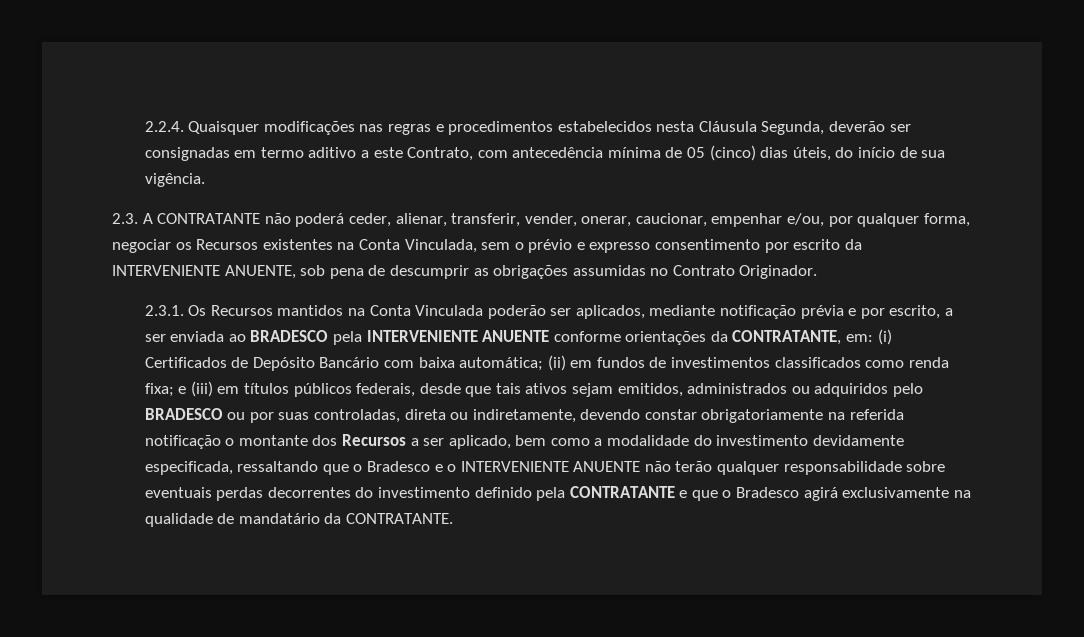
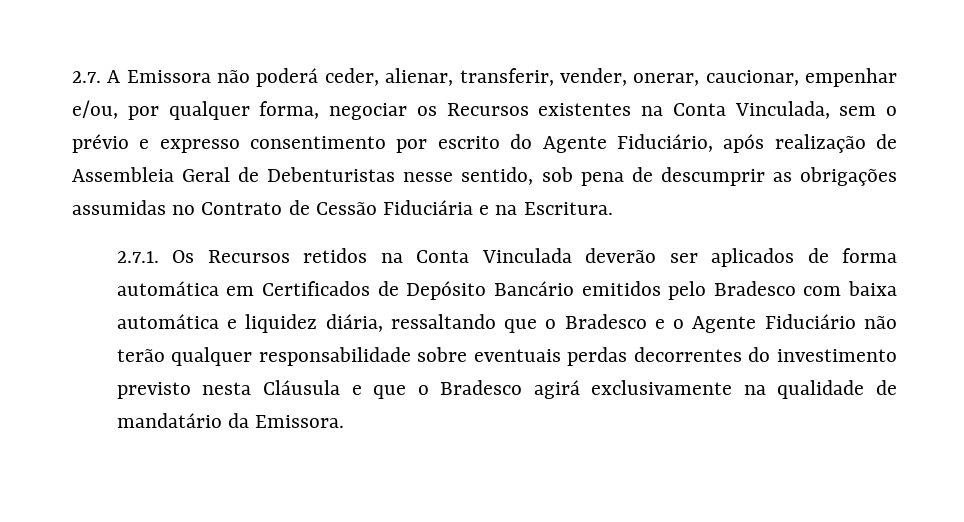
- 2.2.4. Quaisquer modificações nas regras e procedimentos estabelecidos nesta Cláusula Segunda, deverão ser consignadas em termo aditivo a este Contrato, com antecedência mínima de 05 (cinco) dias úteis, do início de sua vigência.
- 2.3. A CONTRATANTE não poderá ceder, alienar, transferir, vender, onerar, caucionar, empenhar e/ou, por qualquer forma, negociar os Recursos existentes na Conta Vinculada, sem o prévio e expresso consentimento por escrito da INTERVENIENTE ANUENTE, sob pena de descumprir as obrigações assumidas no Contrato Originador.
- 2.3.1. Os Recursos mantidos na Conta Vinculada poderão ser aplicados, mediante notificação prévia e por escrito, a ser enviada ao BRADESCO pela INTERVENIENTE ANUENTE conforme orientações da CONTRATANTE, em: (i) Certificados de Depósito Bancário com baixa automática; (ii) em fundos de investimentos classificados como renda fixa; e (iii) em títulos públicos federais, desde que tais ativos sejam emitidos, administrados ou adquiridos pelo BRADESCO ou por suas controladas, direta ou indiretamente, devendo constar obrigatoriamente na referida notificação o montante dos Recursos a ser aplicado, bem como a modalidade do investimento devidamente especificada, ressaltando que o Bradesco e o INTERVENIENTE ANUENTE não terão qualquer responsabilidade sobre eventuais perdas decorrentes do investimento definido pela CONTRATANTE e que o Bradesco agirá exclusivamente na qualidade de mandatário da CONTRATANTE.
+ 2.7. A Emissora não poderá ceder, alienar, transferir, vender, onerar, caucionar, empenhar e/ou, por qualquer forma, negociar os Recursos existentes na Conta Vinculada, sem o prévio e expresso consentimento por escrito do Agente Fiduciário, após realização de Assembleia Geral de Debenturistas nesse sentido, sob pena de descumprir as obrigações assumidas no Contrato de Cessão Fiduciária e na Escritura.
+ 2.7.1. Os Recursos retidos na Conta Vinculada deverão ser aplicados de forma automática em Certificados de Depósito Bancário emitidos pelo Bradesco com baixa automática e liquidez diária, ressaltando que o Bradesco e o Agente Fiduciário não terão qualquer responsabilidade sobre eventuais perdas decorrentes do investimento previsto nesta Cláusula e que o Bradesco agirá exclusivamente na qualidade de mandatário da Emissora.

